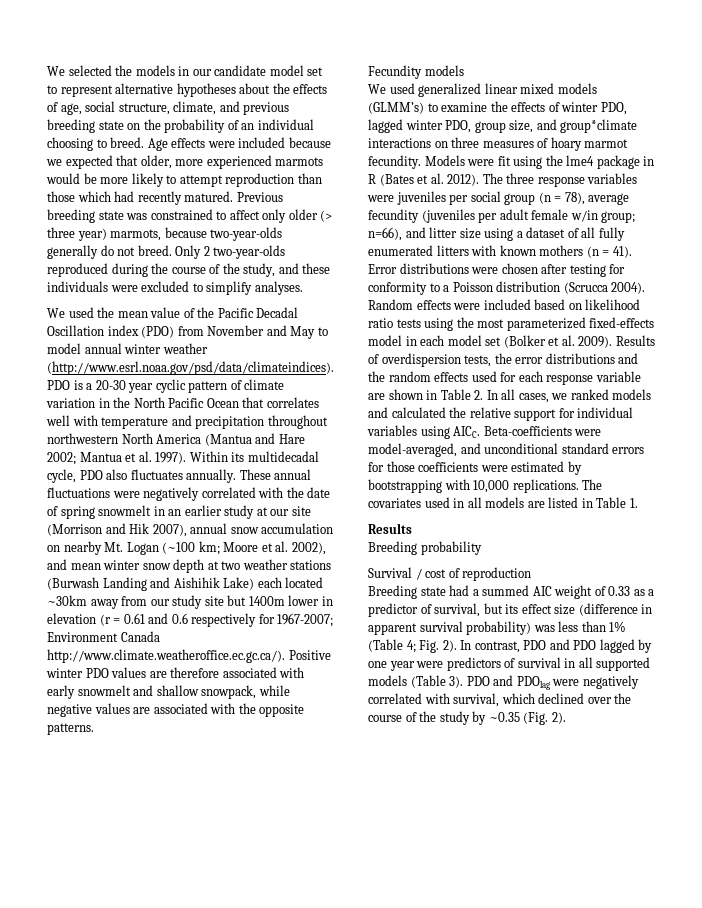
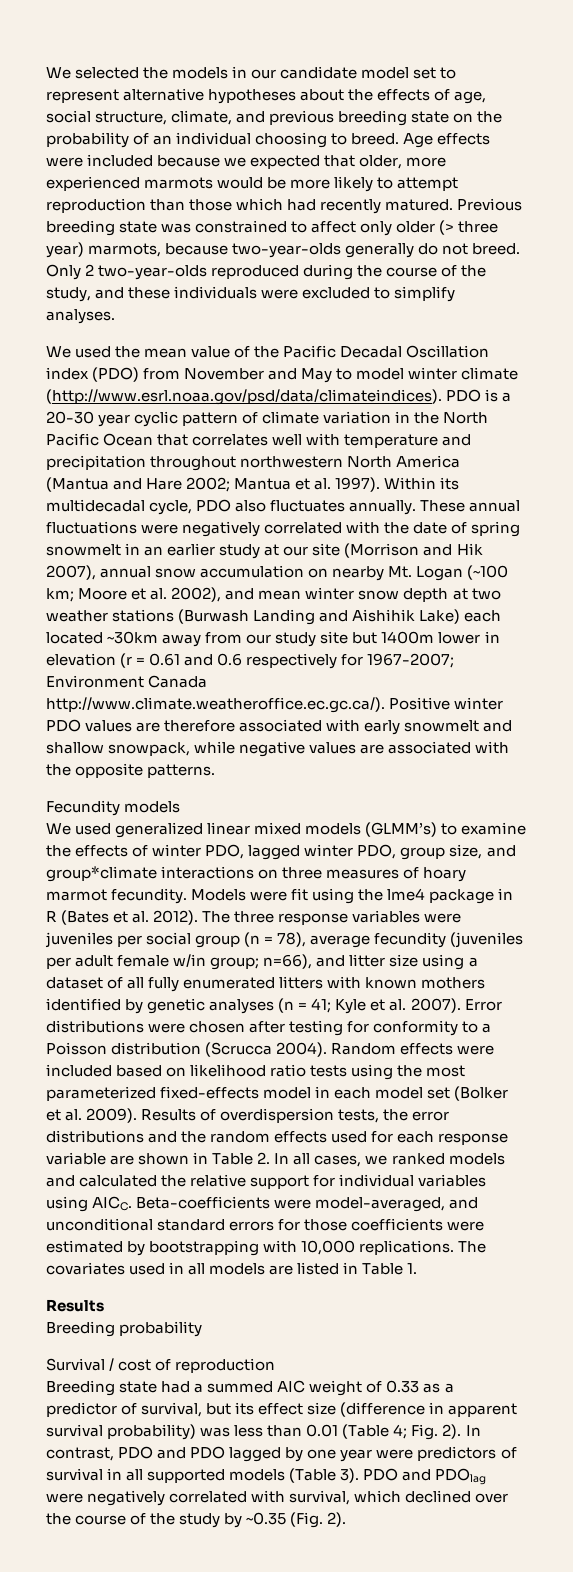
- We used the mean value of the Pacific Decadal Oscillation index (PDO) from November and May to model annual winter weather (http://www.esrl.noaa.gov/psd/data/climateindices). PDO is a 20-30 year cyclic pattern of climate variation in the North Pacific Ocean that correlates well with temperature and precipitation throughout northwestern North America (Mantua and Hare 2002; Mantua et al. 1997).
+ We used the mean value of the Pacific Decadal Oscillation index (PDO) from November and May to model winter climate (http://www.esrl.noaa.gov/psd/data/climateindices). PDO is a 20-30 year cyclic pattern of climate variation in the North Pacific Ocean that correlates well with temperature and precipitation throughout northwestern North America (Mantua and Hare 2002; Mantua et al. 1997).
- The three response variables were juveniles per social group (n = 78), average fecundity (juveniles per adult female w/in group; n=66), and litter size using a dataset of all fully enumerated litters with known mothers (n = 41).
+ The three response variables were juveniles per social group (n = 78), average fecundity (juveniles per adult female w/in group; n=66), and litter size using a dataset of all fully enumerated litters with known mothers identified by genetic analyses (n = 41; Kyle et al. 2007).
- Breeding state had a summed AIC weight of 0.33 as a predictor of survival, but its effect size (difference in apparent survival probability) was less than 1% (Table 4; Fig. 2).
+ Breeding state had a summed AIC weight of 0.33 as a predictor of survival, but its effect size (difference in apparent survival probability) was less than 0.01 (Table 4; Fig. 2).

